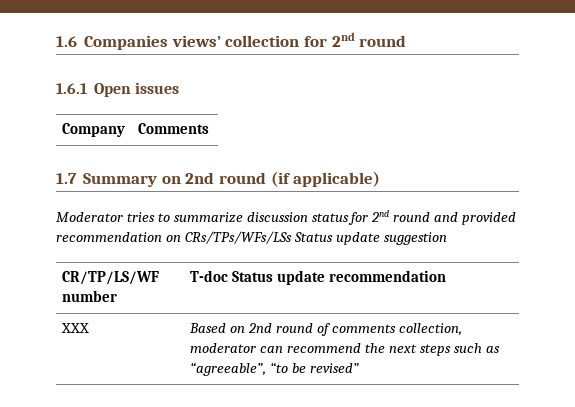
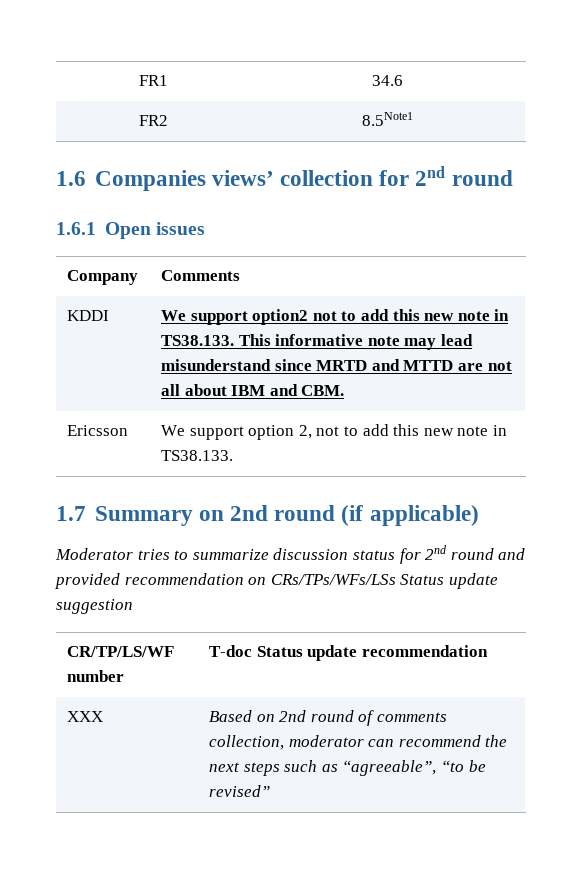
+ FR1 | 34.6
+ FR2 | 8.5Note1
+ KDDI | We support option2 not to add this new note in TS38.133. This informative note may lead misunderstand since MRTD and MTTD are not all about IBM and CBM.
+ Ericsson | We support option 2, not to add this new note in TS38.133.

